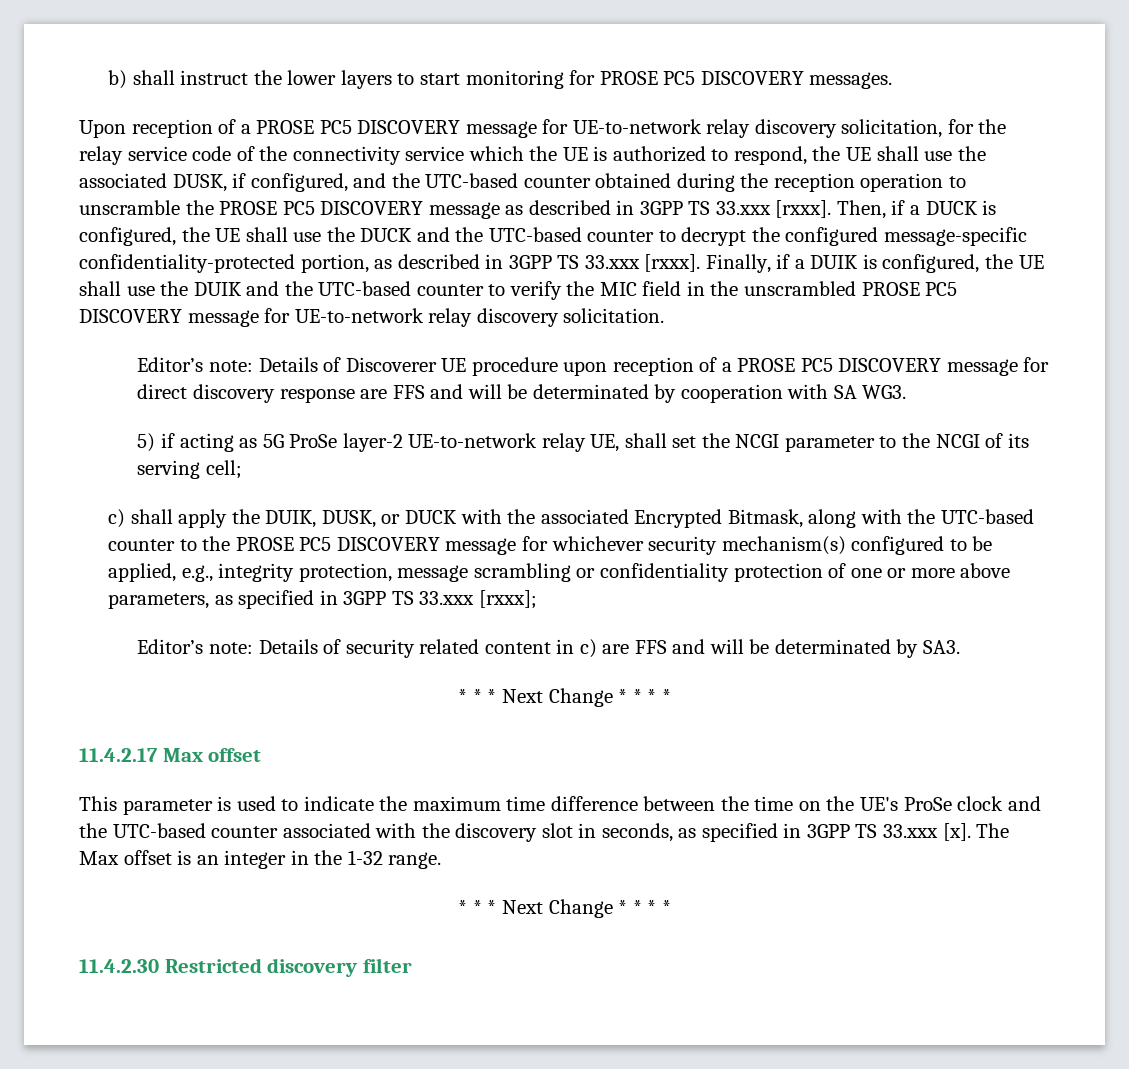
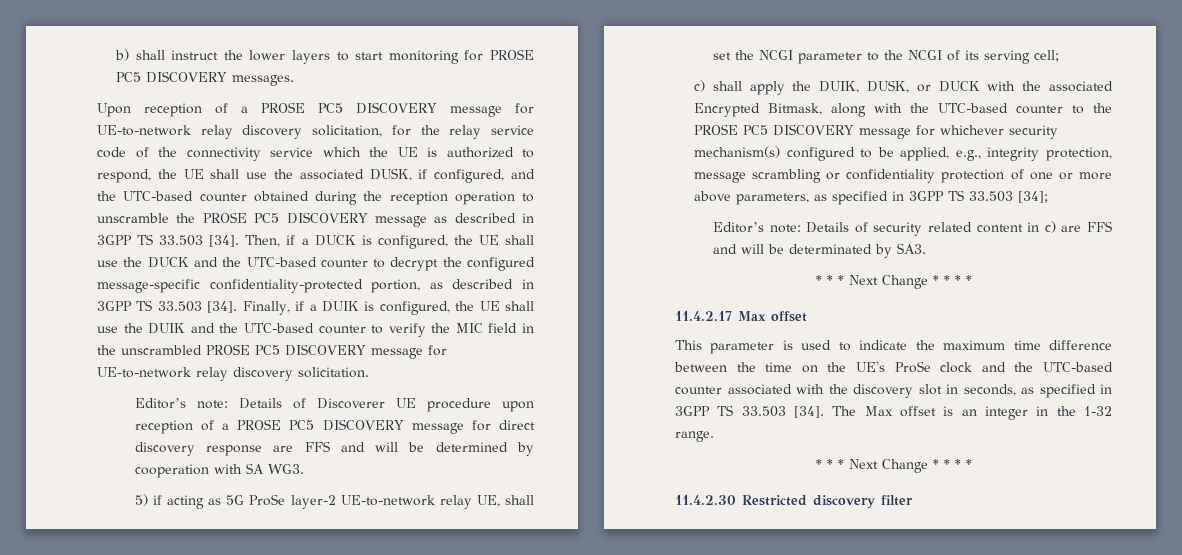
- Upon reception of a PROSE PC5 DISCOVERY message for UE-to-network relay discovery solicitation, for the relay service code of the connectivity service which the UE is authorized to respond, the UE shall use the associated DUSK, if configured, and the UTC-based counter obtained during the reception operation to unscramble the PROSE PC5 DISCOVERY message as described in 3GPP TS 33.xxx [rxxx].
+ Upon reception of a PROSE PC5 DISCOVERY message for UE-to-network relay discovery solicitation, for the relay service code of the connectivity service which the UE is authorized to respond, the UE shall use the associated DUSK, if configured, and the UTC-based counter obtained during the reception operation to unscramble the PROSE PC5 DISCOVERY message as described in 3GPP TS 33.503 [34].
- Then, if a DUCK is configured, the UE shall use the DUCK and the UTC-based counter to decrypt the configured message-specific confidentiality-protected portion, as described in 3GPP TS 33.xxx [rxxx].
+ Then, if a DUCK is configured, the UE shall use the DUCK and the UTC-based counter to decrypt the configured message-specific confidentiality-protected portion, as described in 3GPP TS 33.503 [34].
- Editor’s note: Details of Discoverer UE procedure upon reception of a PROSE PC5 DISCOVERY message for direct discovery response are FFS and will be determinated by cooperation with SA WG3.
+ Editor’s note: Details of Discoverer UE procedure upon reception of a PROSE PC5 DISCOVERY message for direct discovery response are FFS and will be determined by cooperation with SA WG3.
- c) shall apply the DUIK, DUSK, or DUCK with the associated Encrypted Bitmask, along with the UTC-based counter to the PROSE PC5 DISCOVERY message for whichever security mechanism(s) configured to be applied, e.g., integrity protection, message scrambling or confidentiality protection of one or more above parameters, as specified in 3GPP TS 33.xxx [rxxx];
+ c) shall apply the DUIK, DUSK, or DUCK with the associated Encrypted Bitmask, along with the UTC-based counter to the PROSE PC5 DISCOVERY message for whichever security mechanism(s) configured to be applied, e.g., integrity protection, message scrambling or confidentiality protection of one or more above parameters, as specified in 3GPP TS 33.503 [34];
- This parameter is used to indicate the maximum time difference between the time on the UE's ProSe clock and the UTC-based counter associated with the discovery slot in seconds, as specified in 3GPP TS 33.xxx [x].
+ This parameter is used to indicate the maximum time difference between the time on the UE's ProSe clock and the UTC-based counter associated with the discovery slot in seconds, as specified in 3GPP TS 33.503 [34].

